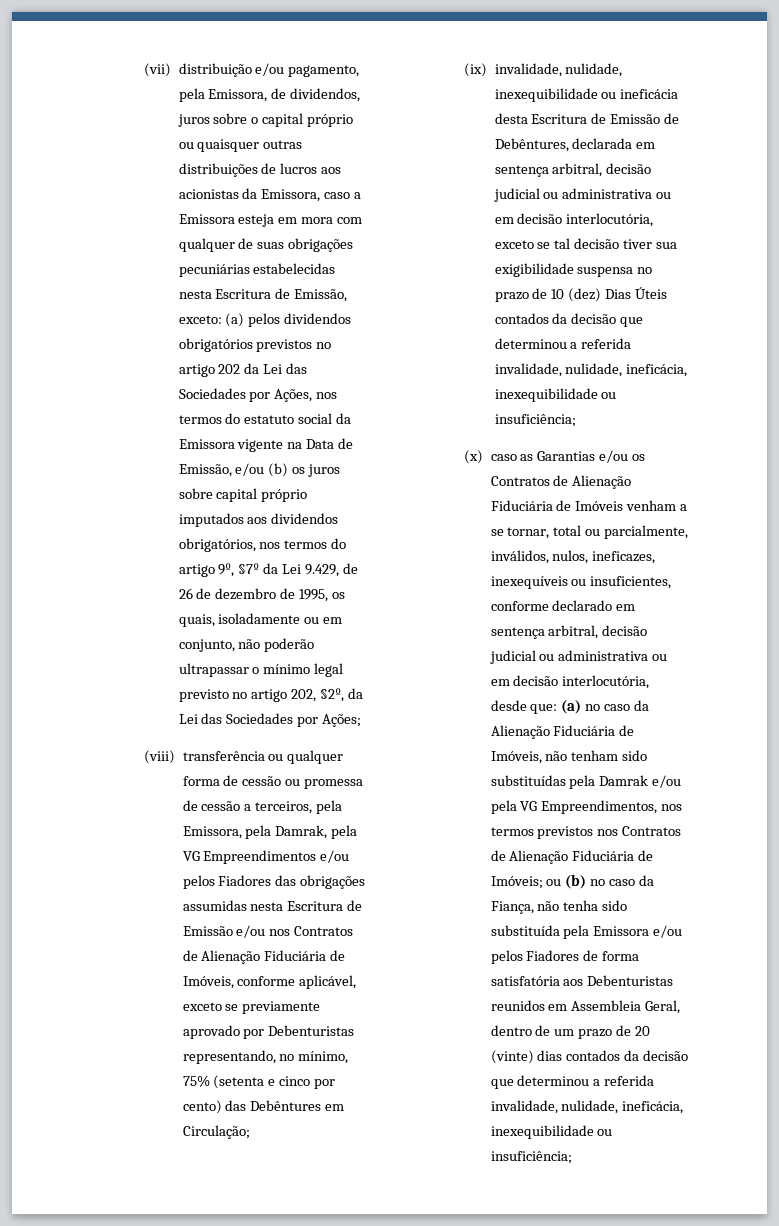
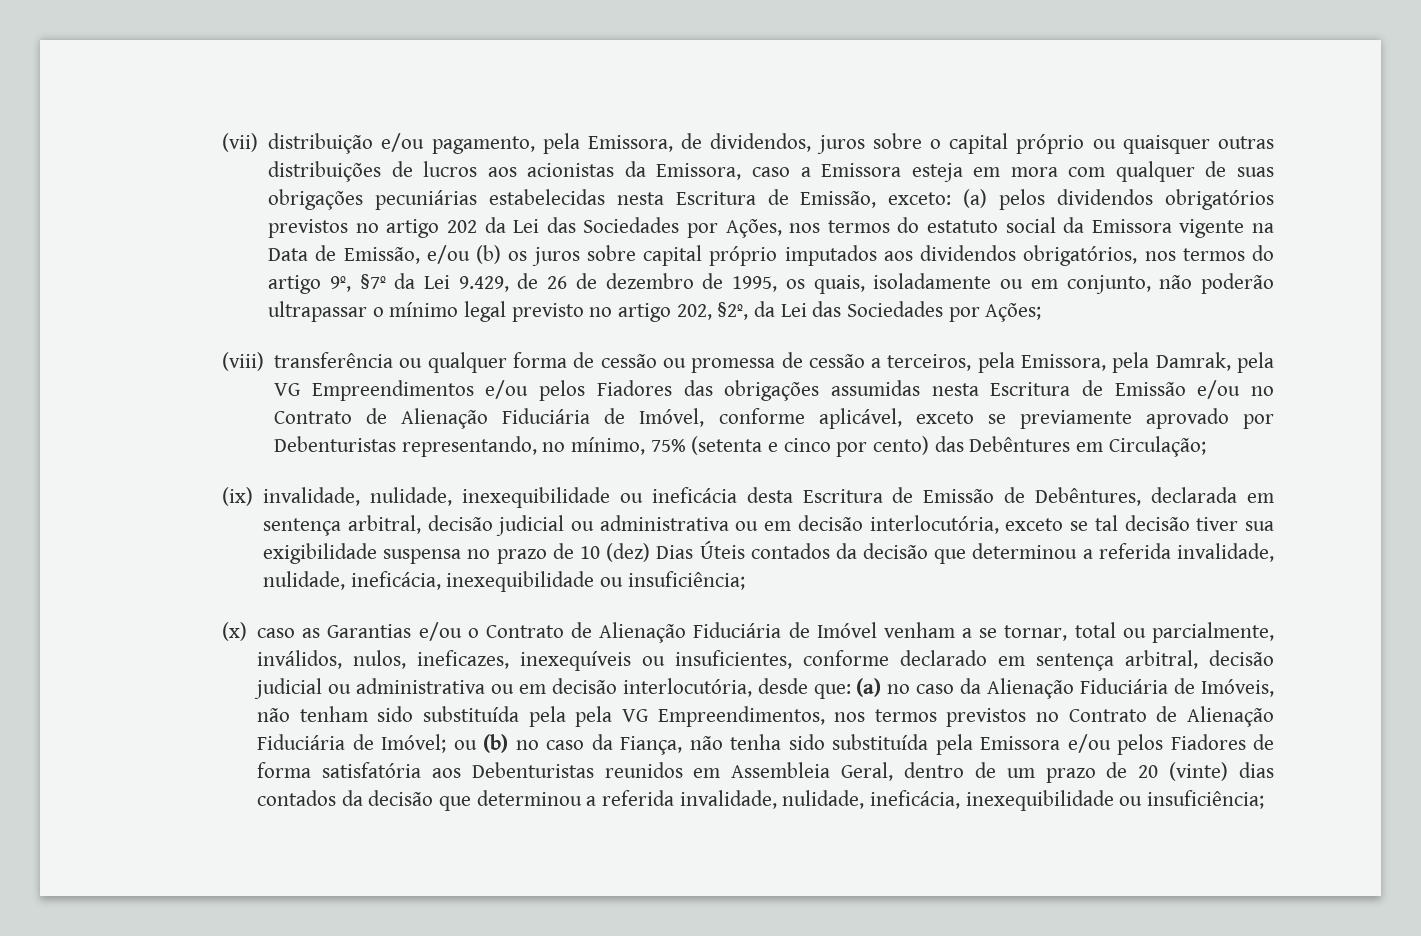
- (viii) transferência ou qualquer forma de cessão ou promessa de cessão a terceiros, pela Emissora, pela Damrak, pela VG Empreendimentos e/ou pelos Fiadores das obrigações assumidas nesta Escritura de Emissão e/ou nos Contratos de Alienação Fiduciária de Imóveis, conforme aplicável, exceto se previamente aprovado por Debenturistas representando, no mínimo, 75% (setenta e cinco por cento) das Debêntures em Circulação;
+ (viii) transferência ou qualquer forma de cessão ou promessa de cessão a terceiros, pela Emissora, pela Damrak, pela VG Empreendimentos e/ou pelos Fiadores das obrigações assumidas nesta Escritura de Emissão e/ou no Contrato de Alienação Fiduciária de Imóvel, conforme aplicável, exceto se previamente aprovado por Debenturistas representando, no mínimo, 75% (setenta e cinco por cento) das Debêntures em Circulação;
- (x) caso as Garantias e/ou os Contratos de Alienação Fiduciária de Imóveis venham a se tornar, total ou parcialmente, inválidos, nulos, ineficazes, inexequíveis ou insuficientes, conforme declarado em sentença arbitral, decisão judicial ou administrativa ou em decisão interlocutória, desde que:
+ (x) caso as Garantias e/ou o Contrato de Alienação Fiduciária de Imóvel venham a se tornar, total ou parcialmente, inválidos, nulos, ineficazes, inexequíveis ou insuficientes, conforme declarado em sentença arbitral, decisão judicial ou administrativa ou em decisão interlocutória, desde que:
- (a) no caso da Alienação Fiduciária de Imóveis, não tenham sido substituídas pela Damrak e/ou pela VG Empreendimentos, nos termos previstos nos Contratos de Alienação Fiduciária de Imóveis;
+ (a) no caso da Alienação Fiduciária de Imóveis, não tenham sido substituída pela pela VG Empreendimentos, nos termos previstos no Contrato de Alienação Fiduciária de Imóvel;

